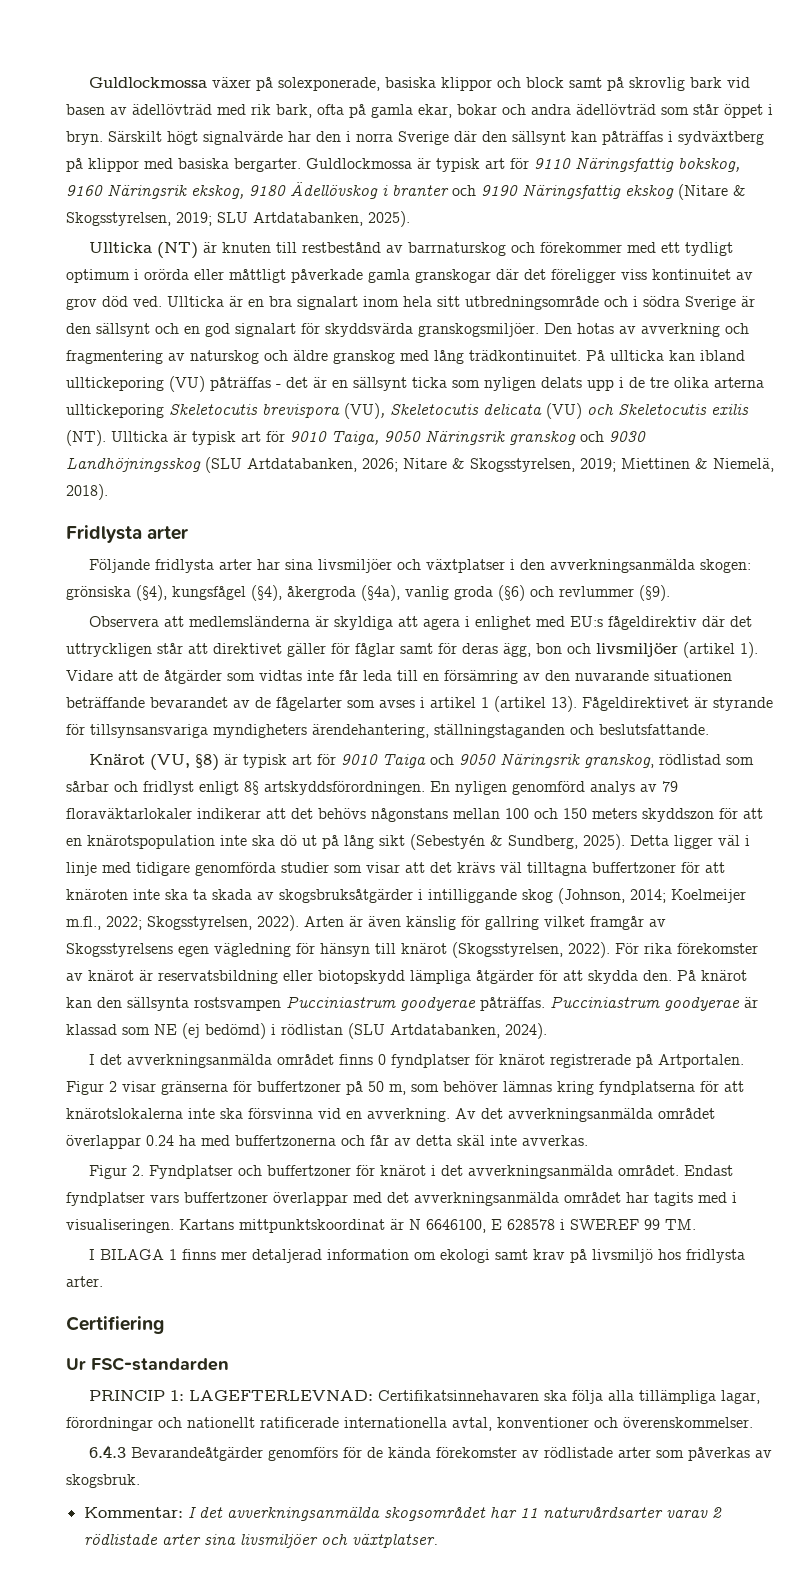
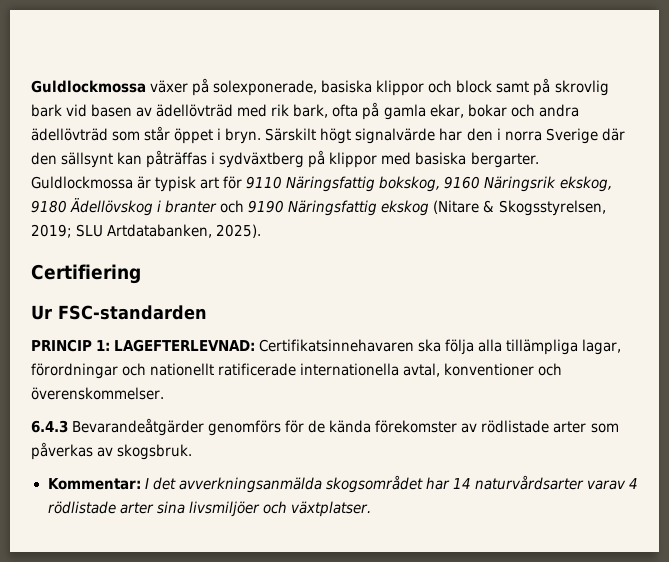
- Ullticka (NT) är knuten till restbestånd av barrnaturskog och förekommer med ett tydligt optimum i orörda eller måttligt påverkade gamla granskogar där det föreligger viss kontinuitet av grov död ved. Ullticka är en bra signalart inom hela sitt utbredningsområde och i södra Sverige är den sällsynt och en god signalart för skyddsvärda granskogsmiljöer. Den hotas av avverkning och fragmentering av naturskog och äldre granskog med lång trädkontinuitet. På ullticka kan ibland ulltickeporing (VU) påträffas - det är en sällsynt ticka som nyligen delats upp i de tre olika arterna ulltickeporing Skeletocutis brevispora (VU), Skeletocutis delicata (VU) och Skeletocutis exilis (NT). Ullticka är typisk art för 9010 Taiga, 9050 Näringsrik granskog och 9030 Landhöjningsskog (SLU Artdatabanken, 2026; Nitare & Skogsstyrelsen, 2019; Miettinen & Niemelä, 2018).
- Fridlysta arter
- Följande fridlysta arter har sina livsmiljöer och växtplatser i den avverkningsanmälda skogen: grönsiska (§4), kungsfågel (§4), åkergroda (§4a), vanlig groda (§6) och revlummer (§9).
- Observera att medlemsländerna är skyldiga att agera i enlighet med EU:s fågeldirektiv där det uttryckligen står att direktivet gäller för fåglar samt för deras ägg, bon och livsmiljöer (artikel 1). Vidare att de åtgärder som vidtas inte får leda till en försämring av den nuvarande situationen beträffande bevarandet av de fågelarter som avses i artikel 1 (artikel 13). Fågeldirektivet är styrande för tillsynsansvariga myndigheters ärendehantering, ställningstaganden och beslutsfattande.
- Knärot (VU, §8) är typisk art för 9010 Taiga och 9050 Näringsrik granskog, rödlistad som sårbar och fridlyst enligt 8§ artskyddsförordningen. En nyligen genomförd analys av 79 floraväktarlokaler indikerar att det behövs någonstans mellan 100 och 150 meters skyddszon för att en knärotspopulation inte ska dö ut på lång sikt (Sebestyén & Sundberg, 2025). Detta ligger väl i linje med tidigare genomförda studier som visar att det krävs väl tilltagna buffertzoner för att knäroten inte ska ta skada av skogsbruksåtgärder i intilliggande skog (Johnson, 2014; Koelmeijer m.fl., 2022; Skogsstyrelsen, 2022). Arten är även känslig för gallring vilket framgår av Skogsstyrelsens egen vägledning för hänsyn till knärot (Skogsstyrelsen, 2022). För rika förekomster av knärot är reservatsbildning eller biotopskydd lämpliga åtgärder för att skydda den. På knärot kan den sällsynta rostsvampen Pucciniastrum goodyerae påträffas. Pucciniastrum goodyerae är klassad som NE (ej bedömd) i rödlistan (SLU Artdatabanken, 2024).
- I det avverkningsanmälda området finns 0 fyndplatser för knärot registrerade på Artportalen. Figur 2 visar gränserna för buffertzoner på 50 m, som behöver lämnas kring fyndplatserna för att knärotslokalerna inte ska försvinna vid en avverkning. Av det avverkningsanmälda området överlappar 0.24 ha med buffertzonerna och får av detta skäl inte avverkas.
- Figur 2. Fyndplatser och buffertzoner för knärot i det avverkningsanmälda området. Endast fyndplatser vars buffertzoner överlappar med det avverkningsanmälda området har tagits med i visualiseringen. Kartans mittpunktskoordinat är N 6646100, E 628578 i SWEREF 99 TM.
- I BILAGA 1 finns mer detaljerad information om ekologi samt krav på livsmiljö hos fridlysta arter.
- Kommentar: I det avverkningsanmälda skogsområdet har 11 naturvårdsarter varav 2 rödlistade arter sina livsmiljöer och växtplatser.
+ Kommentar: I det avverkningsanmälda skogsområdet har 14 naturvårdsarter varav 4 rödlistade arter sina livsmiljöer och växtplatser.

